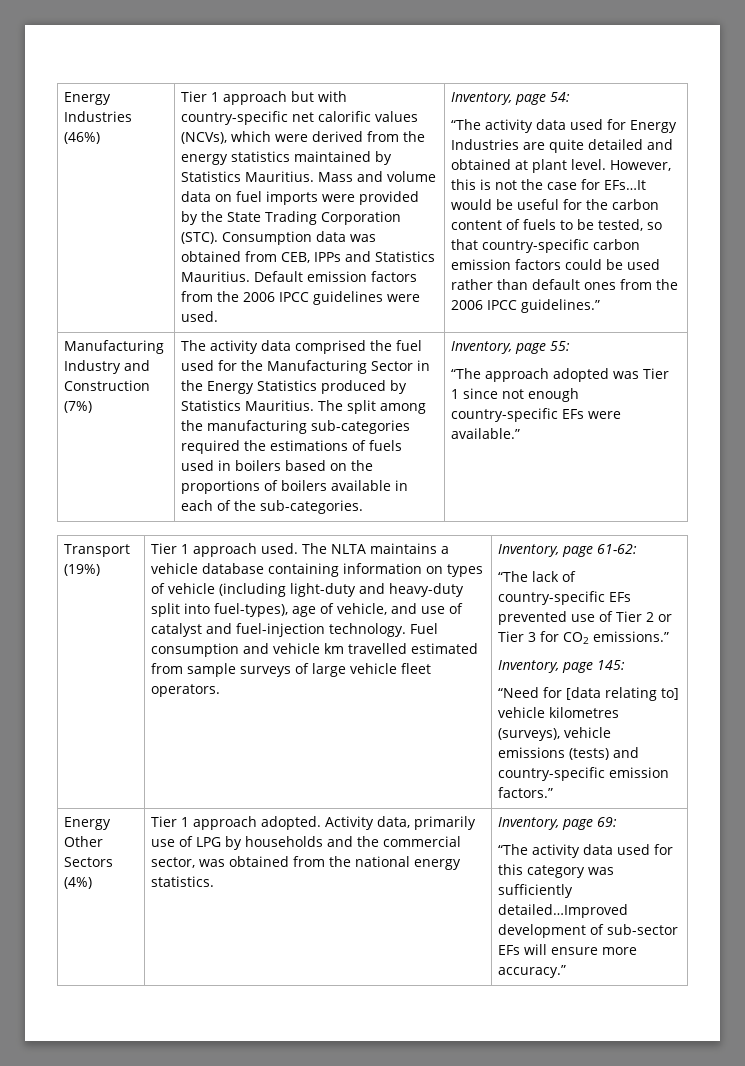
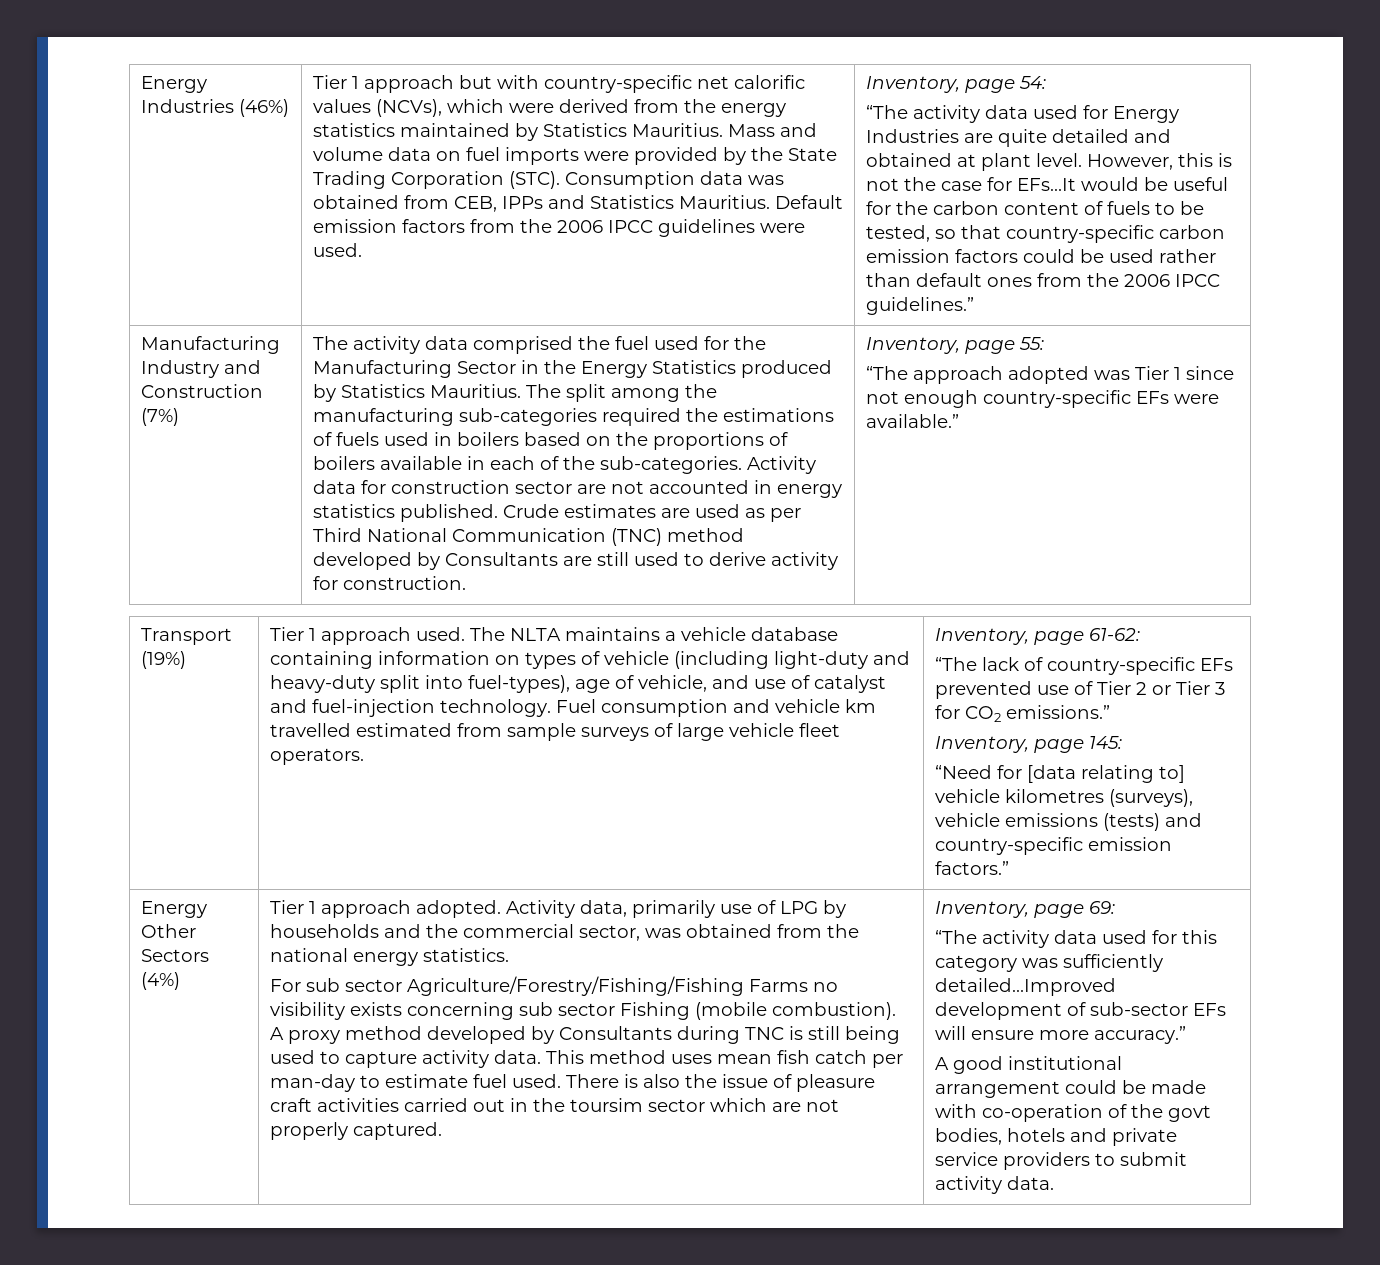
+ Activity data for construction sector are not accounted in energy statistics published. Crude estimates are used as per Third National Communication (TNC) method developed by Consultants are still used to derive activity for construction.
+ For sub sector Agriculture/Forestry/Fishing/Fishing Farms no visibility exists concerning sub sector Fishing (mobile combustion). A proxy method developed by Consultants during TNC is still being used to capture activity data. This method uses mean fish catch per man-day to estimate fuel used. There is also the issue of pleasure craft activities carried out in the toursim sector which are not properly captured.
+ A good institutional arrangement could be made with co-operation of the govt bodies, hotels and private service providers to submit activity data.

